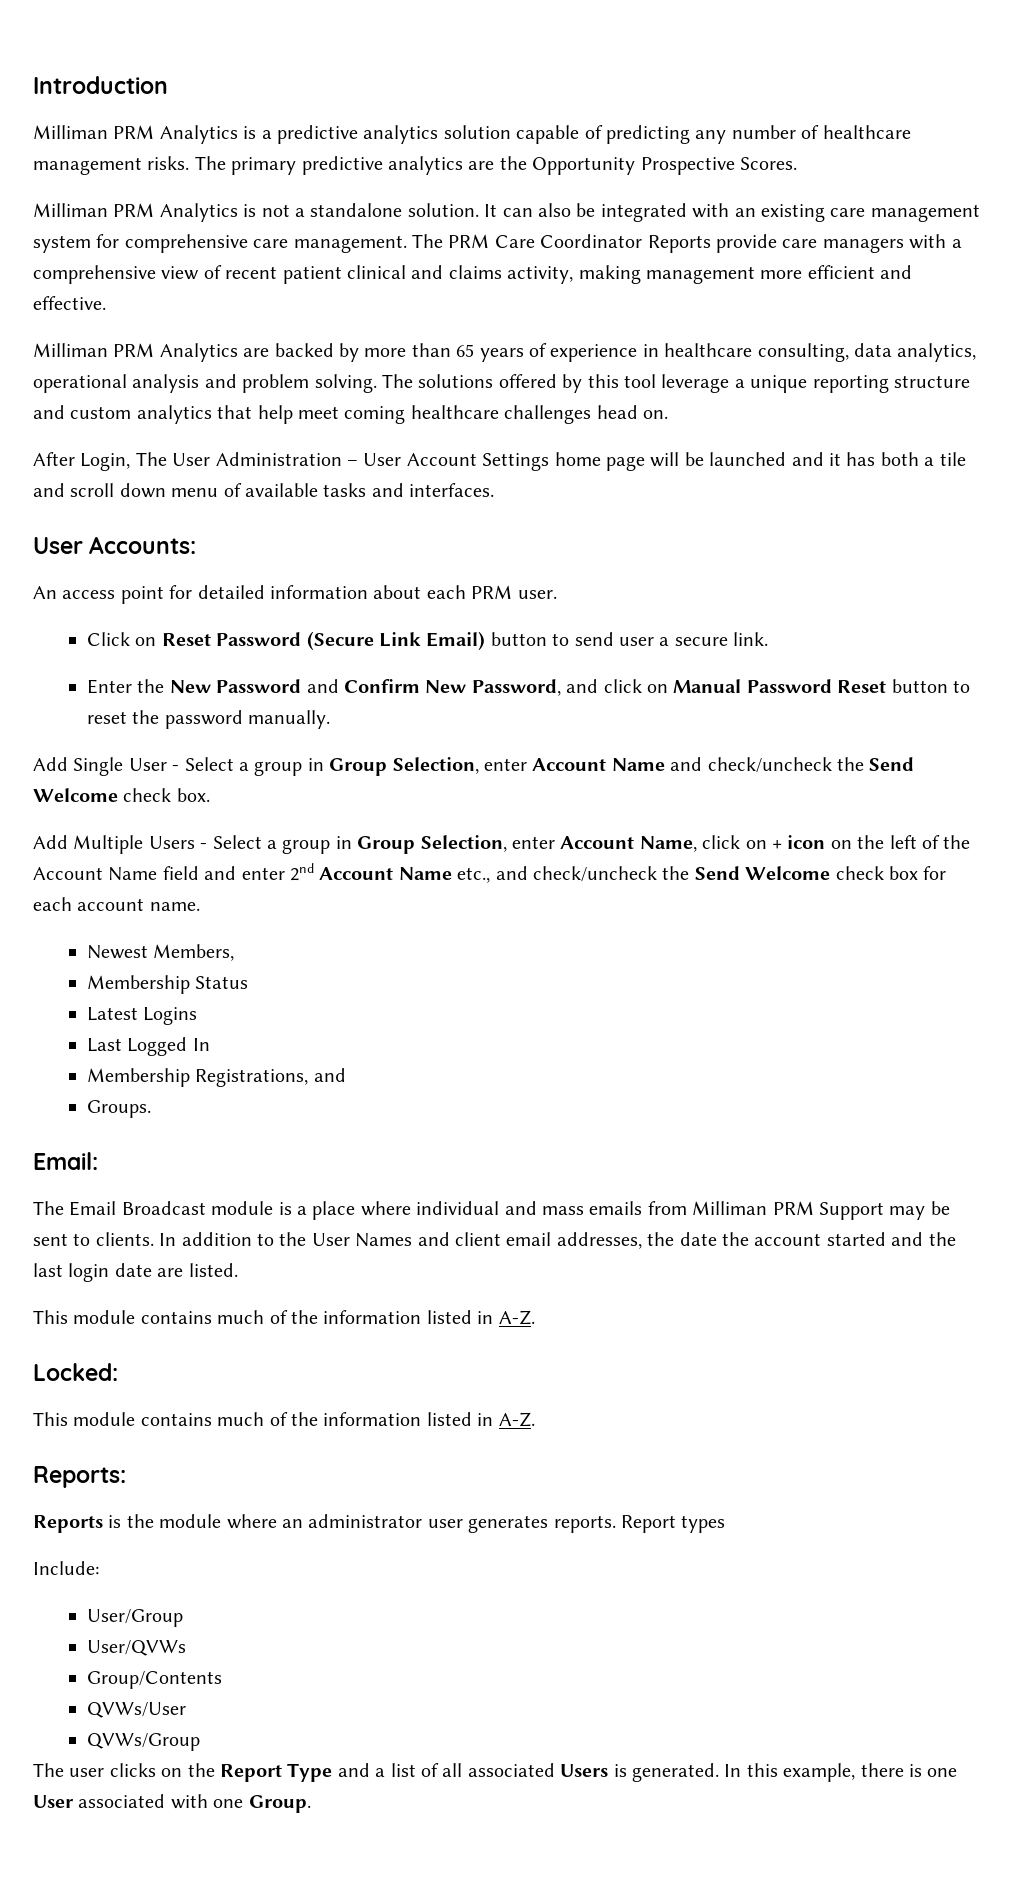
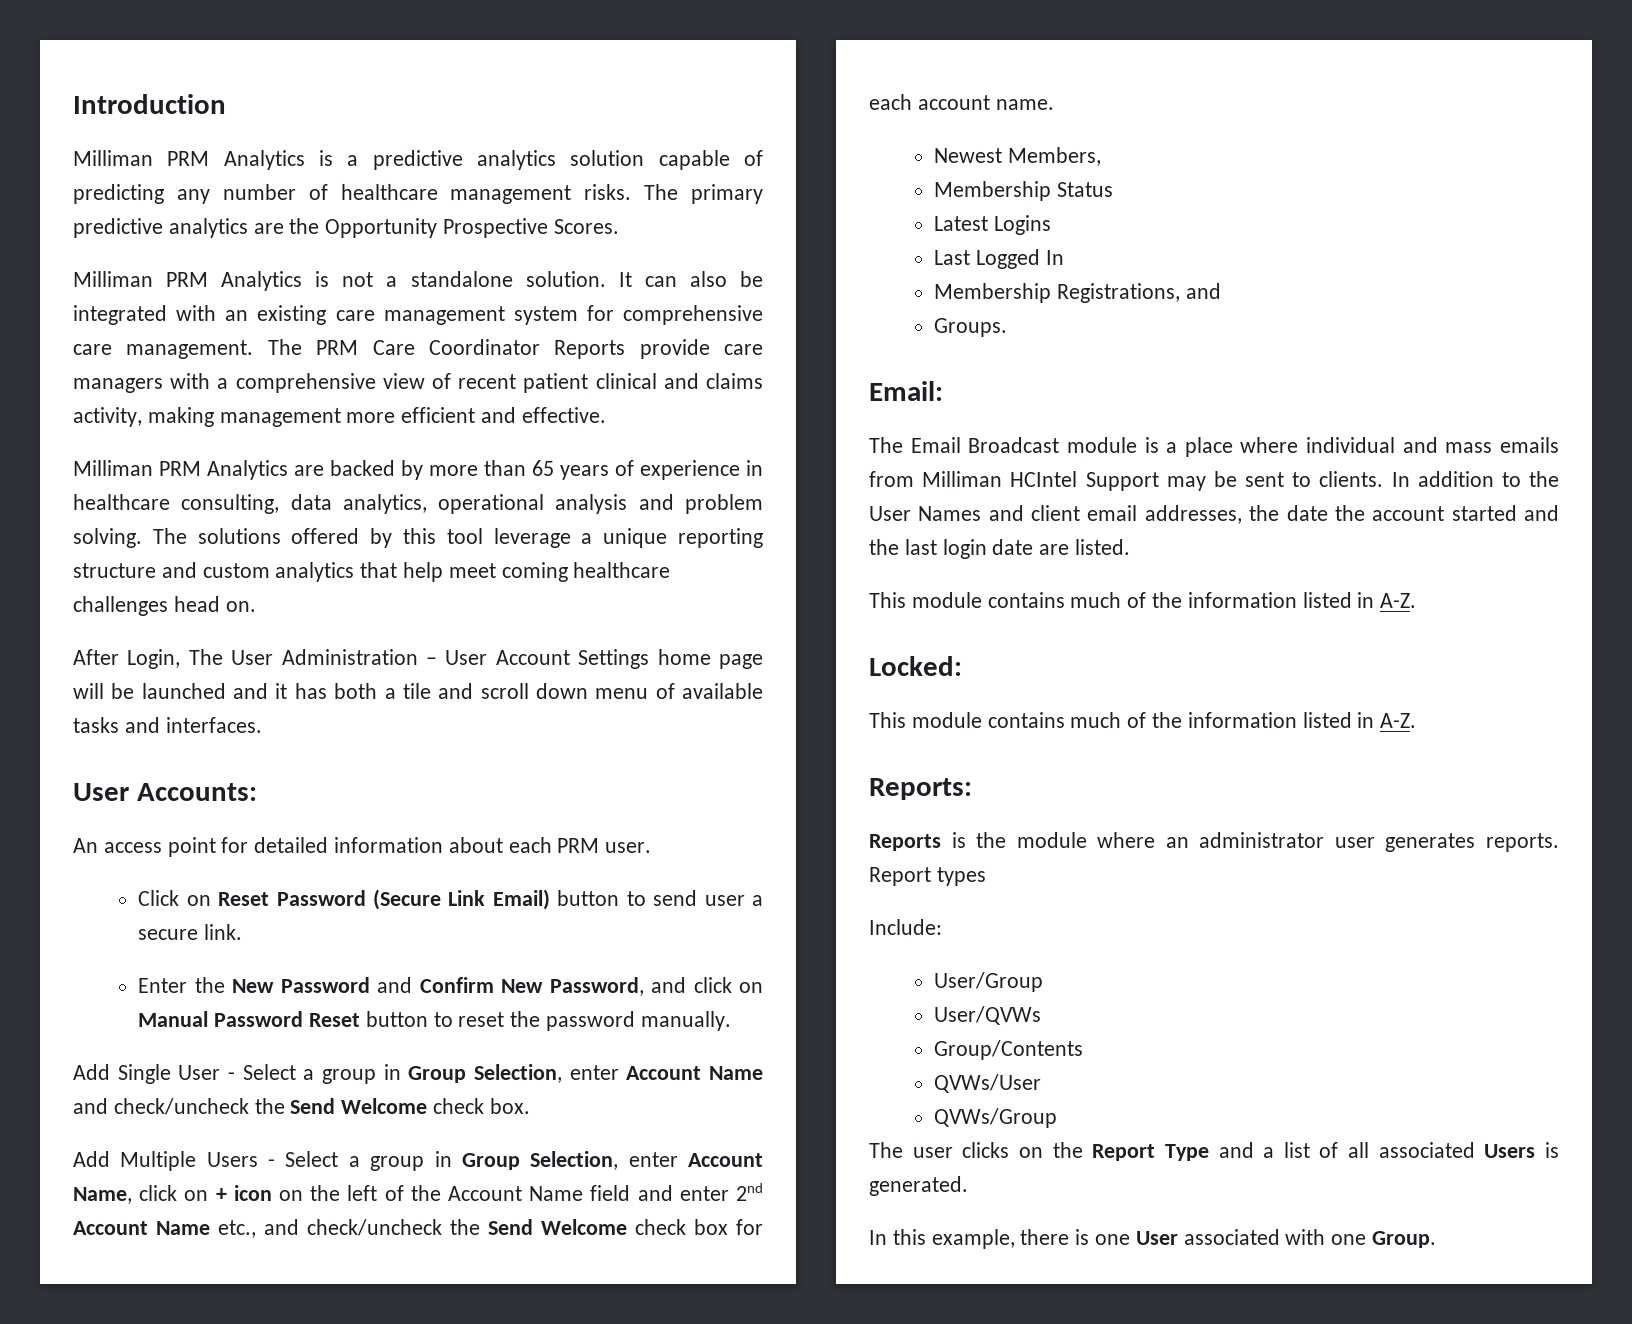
- The Email Broadcast module is a place where individual and mass emails from Milliman PRM Support may be sent to clients.
+ The Email Broadcast module is a place where individual and mass emails from Milliman HCIntel Support may be sent to clients.
- The user clicks on the Report Type and a list of all associated Users is generated. In this example, there is one User associated with one Group.
+ The user clicks on the Report Type and a list of all associated Users is generated.
+ In this example, there is one User associated with one Group.

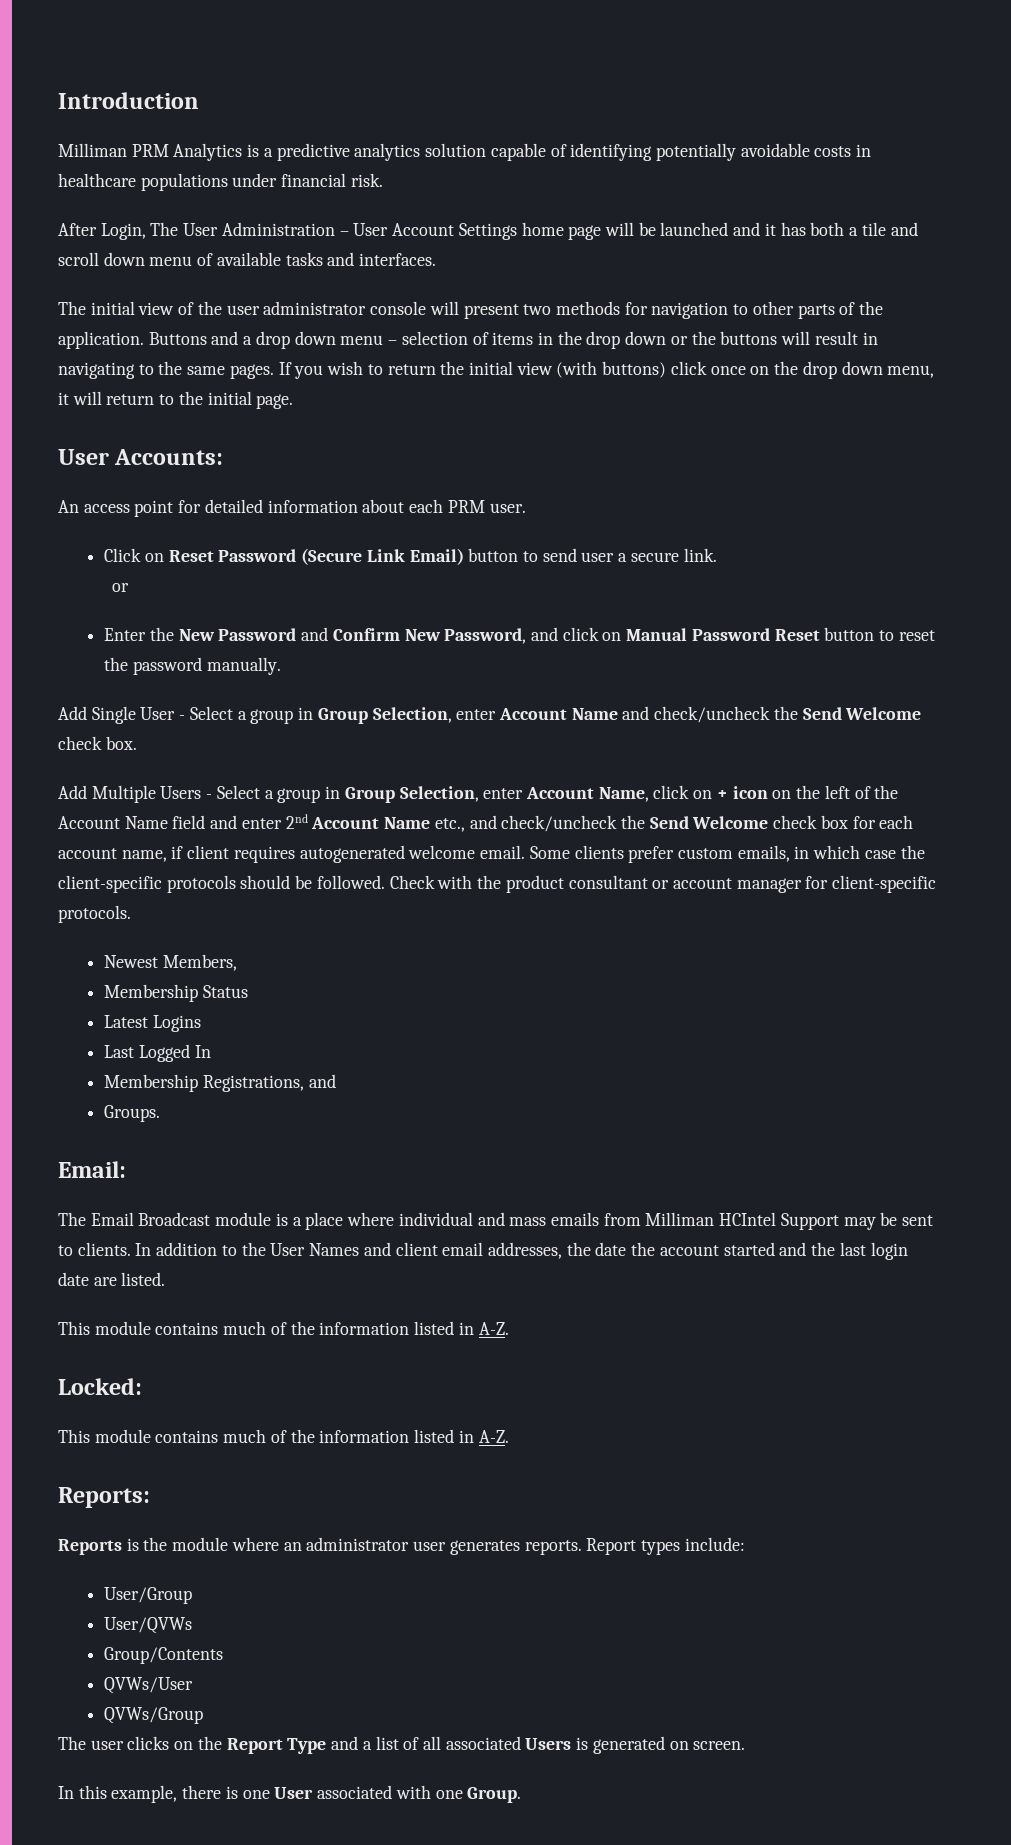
- Milliman PRM Analytics is a predictive analytics solution capable of predicting any number of healthcare management risks. The primary predictive analytics are the Opportunity Prospective Scores.
- Milliman PRM Analytics is not a standalone solution. It can also be integrated with an existing care management system for comprehensive care management. The PRM Care Coordinator Reports provide care managers with a comprehensive view of recent patient clinical and claims activity, making management more efficient and effective.
- Milliman PRM Analytics are backed by more than 65 years of experience in healthcare consulting, data analytics, operational analysis and problem solving. The solutions offered by this tool leverage a unique reporting structure and custom analytics that help meet coming healthcare challenges head on.
+ Milliman PRM Analytics is a predictive analytics solution capable of identifying potentially avoidable costs in healthcare populations under financial risk.
+ The initial view of the user administrator console will present two methods for navigation to other parts of the application. Buttons and a drop down menu – selection of items in the drop down or the buttons will result in navigating to the same pages. If you wish to return the initial view (with buttons) click once on the drop down menu, it will return to the initial page.
  Click on Reset Password (Secure Link Email) button to send user a secure link.
+ or
- Add Multiple Users - Select a group in Group Selection, enter Account Name, click on + icon on the left of the Account Name field and enter 2nd Account Name etc., and check/uncheck the Send Welcome check box for each account name.
+ Add Multiple Users - Select a group in Group Selection, enter Account Name, click on + icon on the left of the Account Name field and enter 2nd Account Name etc., and check/uncheck the Send Welcome check box for each account name, if client requires autogenerated welcome email. Some clients prefer custom emails, in which case the client-specific protocols should be followed. Check with the product consultant or account manager for client-specific protocols.
- Report types
- Include:
+ Report types include:
- The user clicks on the Report Type and a list of all associated Users is generated.
+ The user clicks on the Report Type and a list of all associated Users is generated on screen.

